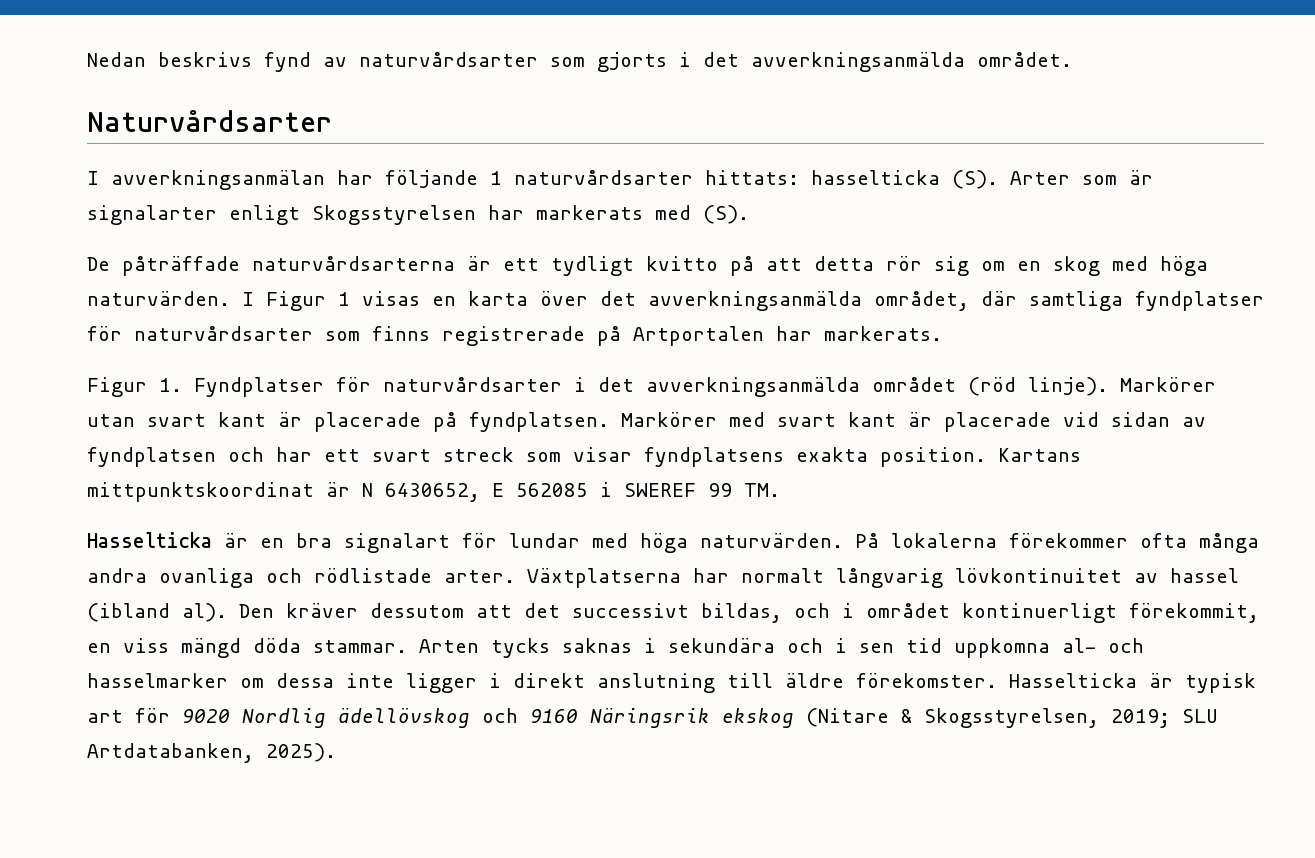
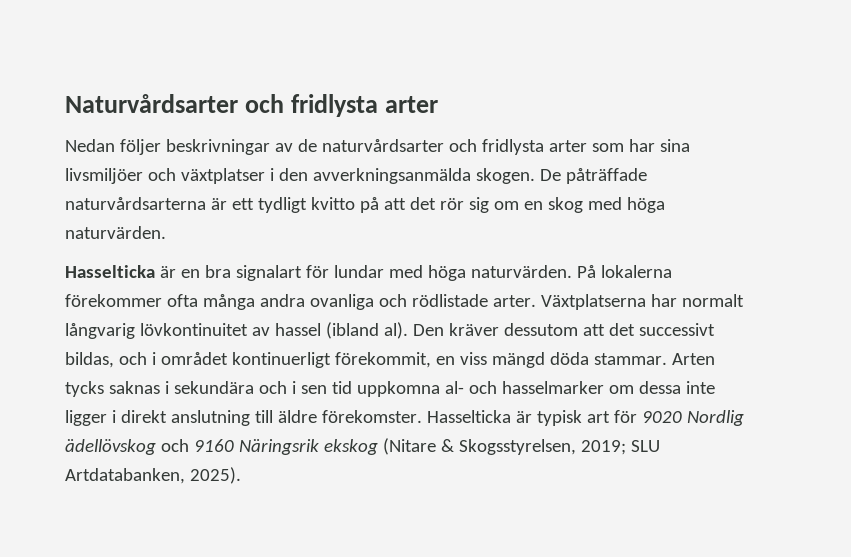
- Nedan beskrivs fynd av naturvårdsarter som gjorts i det avverkningsanmälda området.
- Naturvårdsarter
- I avverkningsanmälan har följande 1 naturvårdsarter hittats: hasselticka (S). Arter som är signalarter enligt Skogsstyrelsen har markerats med (S).
- De påträffade naturvårdsarterna är ett tydligt kvitto på att detta rör sig om en skog med höga naturvärden. I Figur 1 visas en karta över det avverkningsanmälda området, där samtliga fyndplatser för naturvårdsarter som finns registrerade på Artportalen har markerats.
- Figur 1. Fyndplatser för naturvårdsarter i det avverkningsanmälda området (röd linje). Markörer utan svart kant är placerade på fyndplatsen. Markörer med svart kant är placerade vid sidan av fyndplatsen och har ett svart streck som visar fyndplatsens exakta position. Kartans mittpunktskoordinat är N 6430652, E 562085 i SWEREF 99 TM.
+ Naturvårdsarter och fridlysta arter
+ Nedan följer beskrivningar av de naturvårdsarter och fridlysta arter som har sina livsmiljöer och växtplatser i den avverkningsanmälda skogen. De påträffade naturvårdsarterna är ett tydligt kvitto på att det rör sig om en skog med höga naturvärden.

